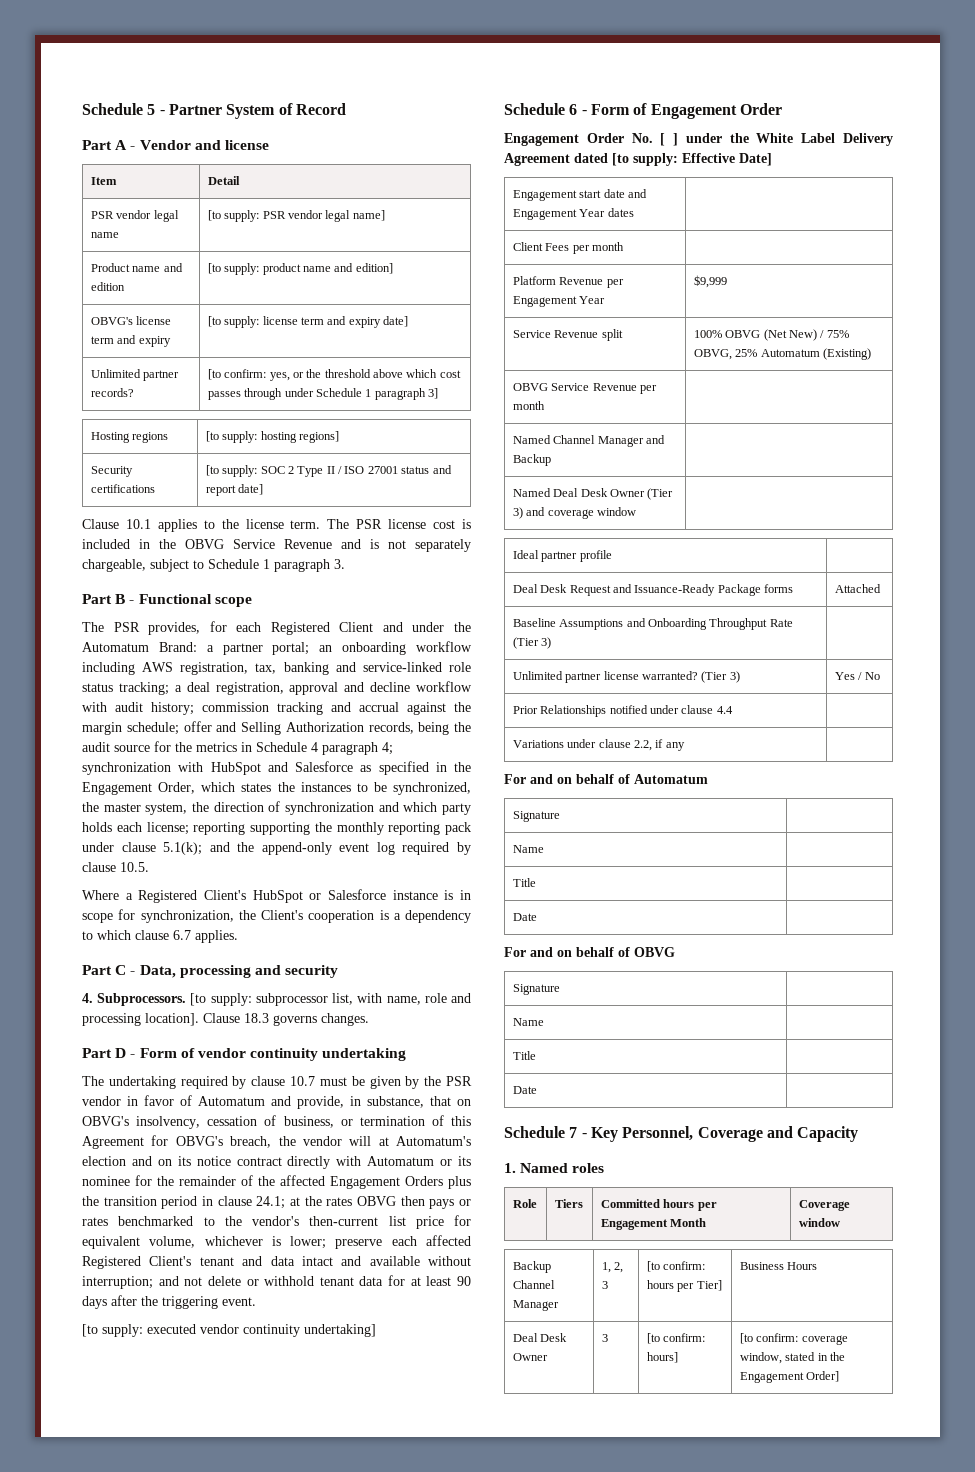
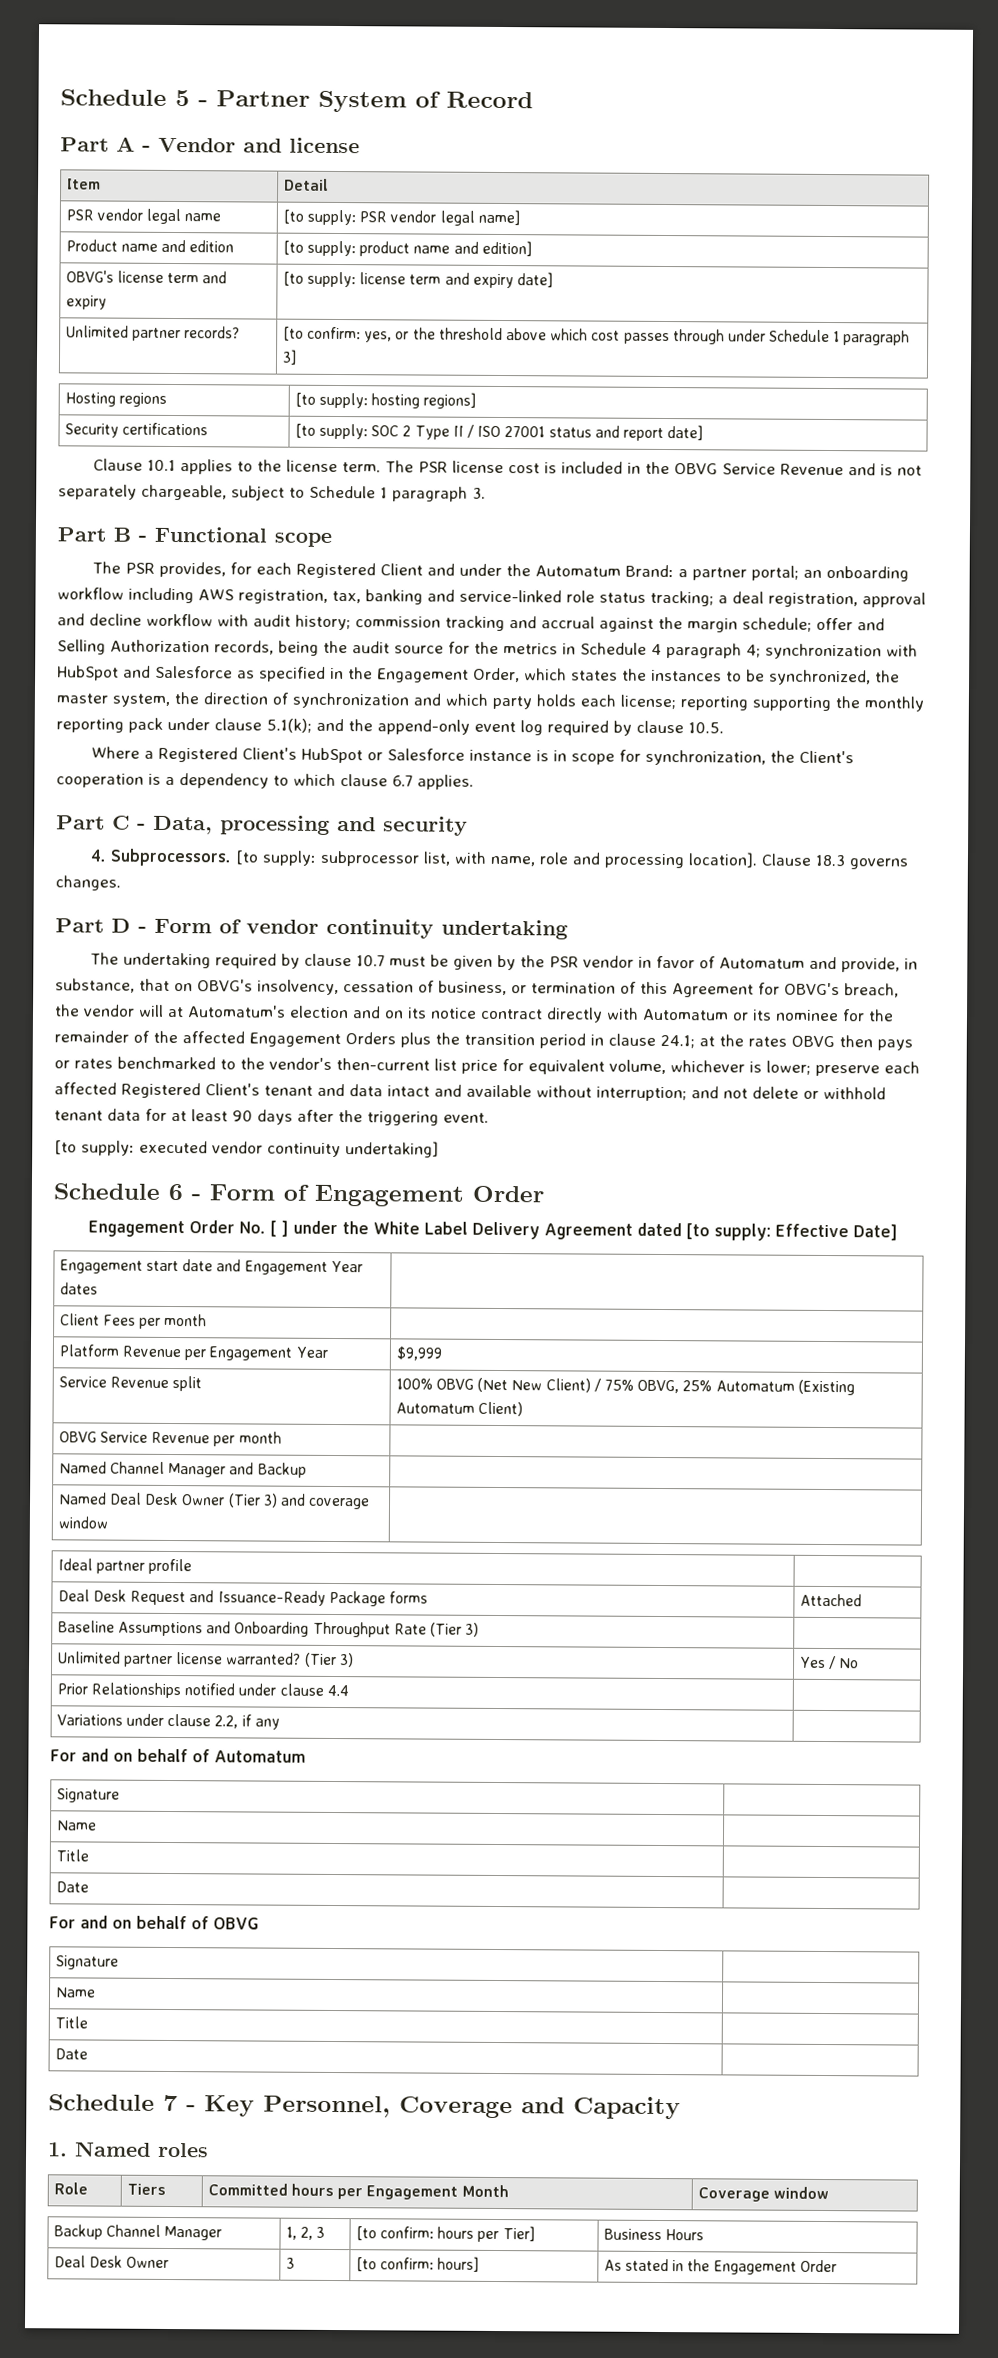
- Service Revenue split | 100% OBVG (Net New) / 75% OBVG, 25% Automatum (Existing)
+ Service Revenue split | 100% OBVG (Net New Client) / 75% OBVG, 25% Automatum (Existing Automatum Client)
- Deal Desk Owner | 3 | [to confirm: hours] | [to confirm: coverage window, stated in the Engagement Order]
+ Deal Desk Owner | 3 | [to confirm: hours] | As stated in the Engagement Order

